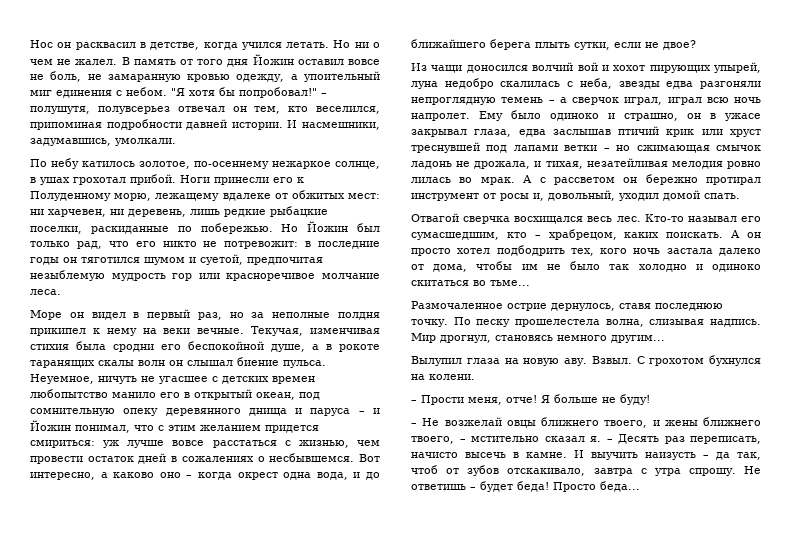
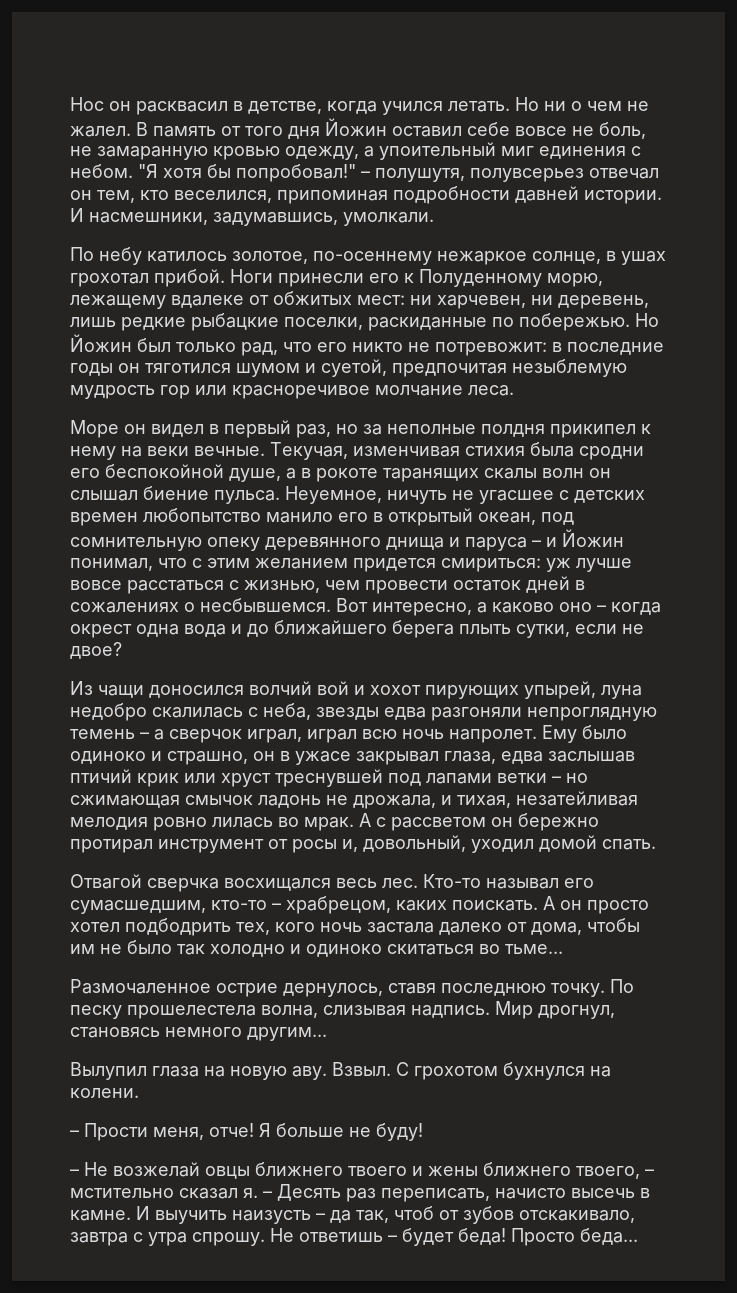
- В память от того дня Йожин оставил вовсе не боль, не замаранную кровью одежду, а упоительный миг единения с небом.
+ В память от того дня Йожин оставил себе вовсе не боль, не замаранную кровью одежду, а упоительный миг единения с небом.
- Вот интересно, а каково оно – когда окрест одна вода, и до ближайшего берега плыть сутки, если не двое?
+ Вот интересно, а каково оно – когда окрест одна вода и до ближайшего берега плыть сутки, если не двое?
- Кто-то называл его сумасшедшим, кто – храбрецом, каких поискать.
+ Кто-то называл его сумасшедшим, кто-то – храбрецом, каких поискать.
- – Не возжелай овцы ближнего твоего, и жены ближнего твоего, – мстительно сказал я.
+ – Не возжелай овцы ближнего твоего и жены ближнего твоего, – мстительно сказал я.

